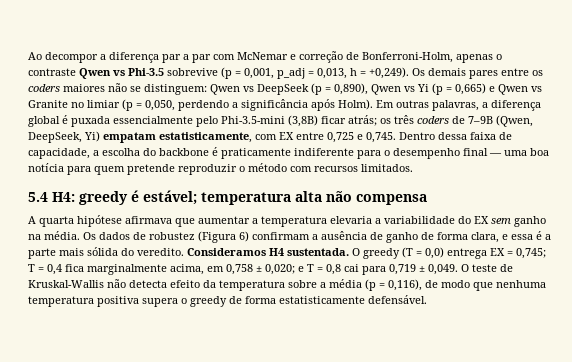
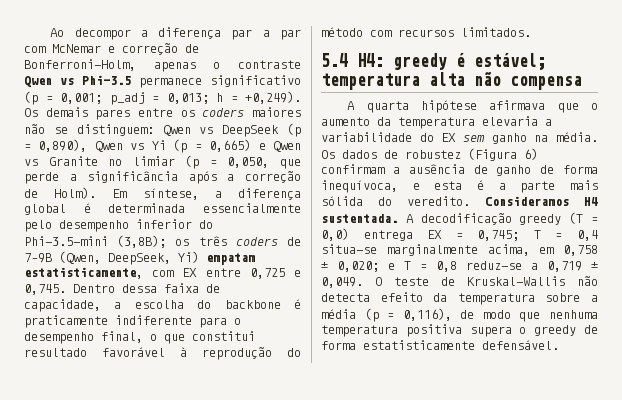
- Ao decompor a diferença par a par com McNemar e correção de Bonferroni-Holm, apenas o contraste Qwen vs Phi-3.5 sobrevive (p = 0,001, p_adj = 0,013, h = +0,249).
+ Ao decompor a diferença par a par com McNemar e correção de Bonferroni-Holm, apenas o contraste Qwen vs Phi-3.5 permanece significativo (p = 0,001; p_adj = 0,013; h = +0,249).
- Os demais pares entre os coders maiores não se distinguem: Qwen vs DeepSeek (p = 0,890), Qwen vs Yi (p = 0,665) e Qwen vs Granite no limiar (p = 0,050, perdendo a significância após Holm). Em outras palavras, a diferença global é puxada essencialmente pelo Phi-3.5-mini (3,8B) ficar atrás; os três coders de 7–9B (Qwen, DeepSeek, Yi) empatam estatisticamente, com EX entre 0,725 e 0,745.
+ Os demais pares entre os coders maiores não se distinguem: Qwen vs DeepSeek (p = 0,890), Qwen vs Yi (p = 0,665) e Qwen vs Granite no limiar (p = 0,050, que perde a significância após a correção de Holm). Em síntese, a diferença global é determinada essencialmente pelo desempenho inferior do Phi-3.5-mini (3,8B); os três coders de 7–9B (Qwen, DeepSeek, Yi) empatam estatisticamente, com EX entre 0,725 e 0,745.
- Dentro dessa faixa de capacidade, a escolha do backbone é praticamente indiferente para o desempenho final — uma boa notícia para quem pretende reproduzir o método com recursos limitados.
+ Dentro dessa faixa de capacidade, a escolha do backbone é praticamente indiferente para o desempenho final, o que constitui resultado favorável à reprodução do método com recursos limitados.
- A quarta hipótese afirmava que aumentar a temperatura elevaria a variabilidade do EX sem ganho na média.
+ A quarta hipótese afirmava que o aumento da temperatura elevaria a variabilidade do EX sem ganho na média.
- Os dados de robustez (Figura 6) confirmam a ausência de ganho de forma clara, e essa é a parte mais sólida do veredito.
+ Os dados de robustez (Figura 6) confirmam a ausência de ganho de forma inequívoca, e esta é a parte mais sólida do veredito.
- O greedy (T = 0,0) entrega EX = 0,745; T = 0,4 fica marginalmente acima, em 0,758 ± 0,020; e T = 0,8 cai para 0,719 ± 0,049.
+ A decodificação greedy (T = 0,0) entrega EX = 0,745; T = 0,4 situa-se marginalmente acima, em 0,758 ± 0,020; e T = 0,8 reduz-se a 0,719 ± 0,049.

